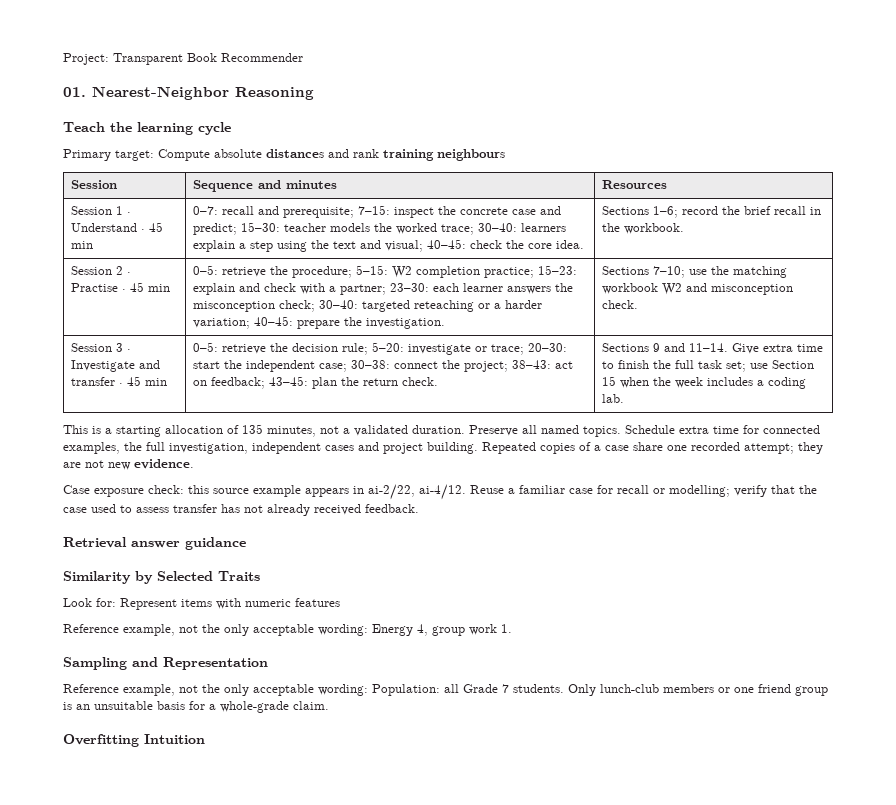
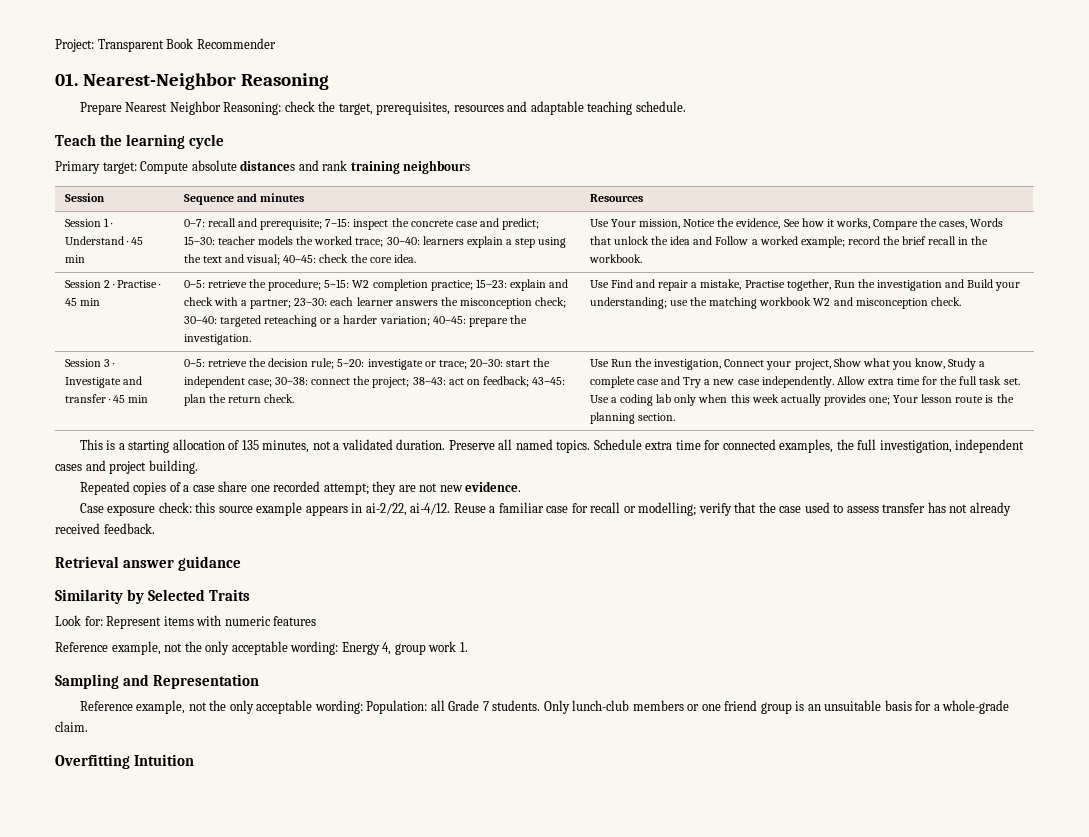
+ Prepare Nearest Neighbor Reasoning: check the target, prerequisites, resources and adaptable teaching schedule.
- Sections 1–6; record the brief recall in the workbook.
+ Use Your mission, Notice the evidence, See how it works, Compare the cases, Words that unlock the idea and Follow a worked example; record the brief recall in the workbook.
- Sections 7–10; use the matching workbook W2 and misconception check.
+ Use Find and repair a mistake, Practise together, Run the investigation and Build your understanding; use the matching workbook W2 and misconception check.
- Sections 9 and 11–14. Give extra time to finish the full task set; use Section 15 when the week includes a coding lab.
+ Use Run the investigation, Connect your project, Show what you know, Study a complete case and Try a new case independently. Allow extra time for the full task set. Use a coding lab only when this week actually provides one; Your lesson route is the planning section.
- Schedule extra time for connected examples, the full investigation, independent cases and project building. Repeated copies of a case share one recorded attempt; they are not new evidence.
+ Schedule extra time for connected examples, the full investigation, independent cases and project building.
+ Repeated copies of a case share one recorded attempt; they are not new evidence.

